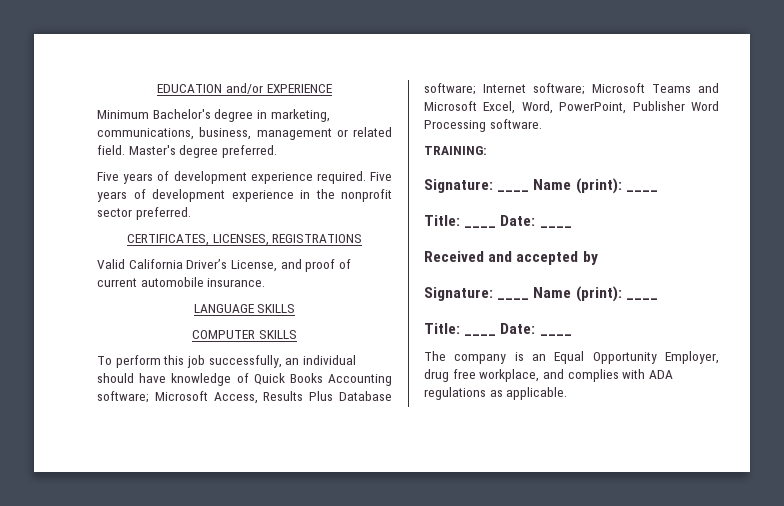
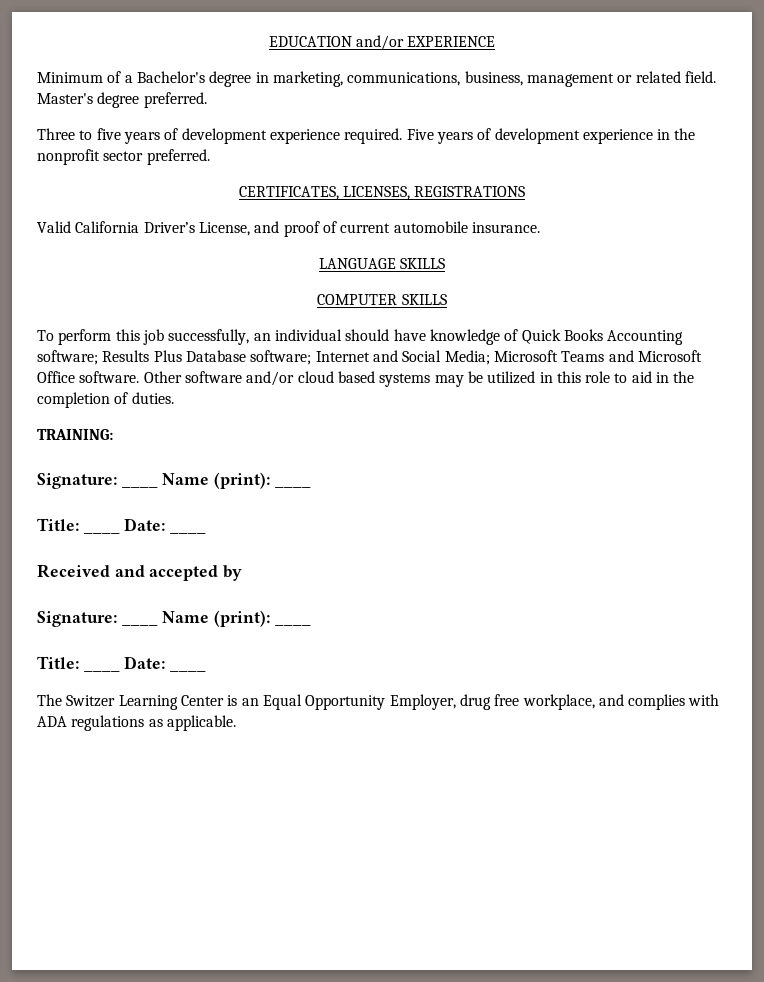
- Minimum Bachelor's degree in marketing, communications, business, management or related field.
+ Minimum of a Bachelor's degree in marketing, communications, business, management or related field.
- Five years of development experience required.
+ Three to five years of development experience required.
- To perform this job successfully, an individual should have knowledge of Quick Books Accounting software; Microsoft Access, Results Plus Database software; Internet software; Microsoft Teams and Microsoft Excel, Word, PowerPoint, Publisher Word Processing software.
+ To perform this job successfully, an individual should have knowledge of Quick Books Accounting software; Results Plus Database software; Internet and Social Media; Microsoft Teams and Microsoft Office software. Other software and/or cloud based systems may be utilized in this role to aid in the completion of duties.
- The company is an Equal Opportunity Employer, drug free workplace, and complies with ADA regulations as applicable.
+ The Switzer Learning Center is an Equal Opportunity Employer, drug free workplace, and complies with ADA regulations as applicable.

